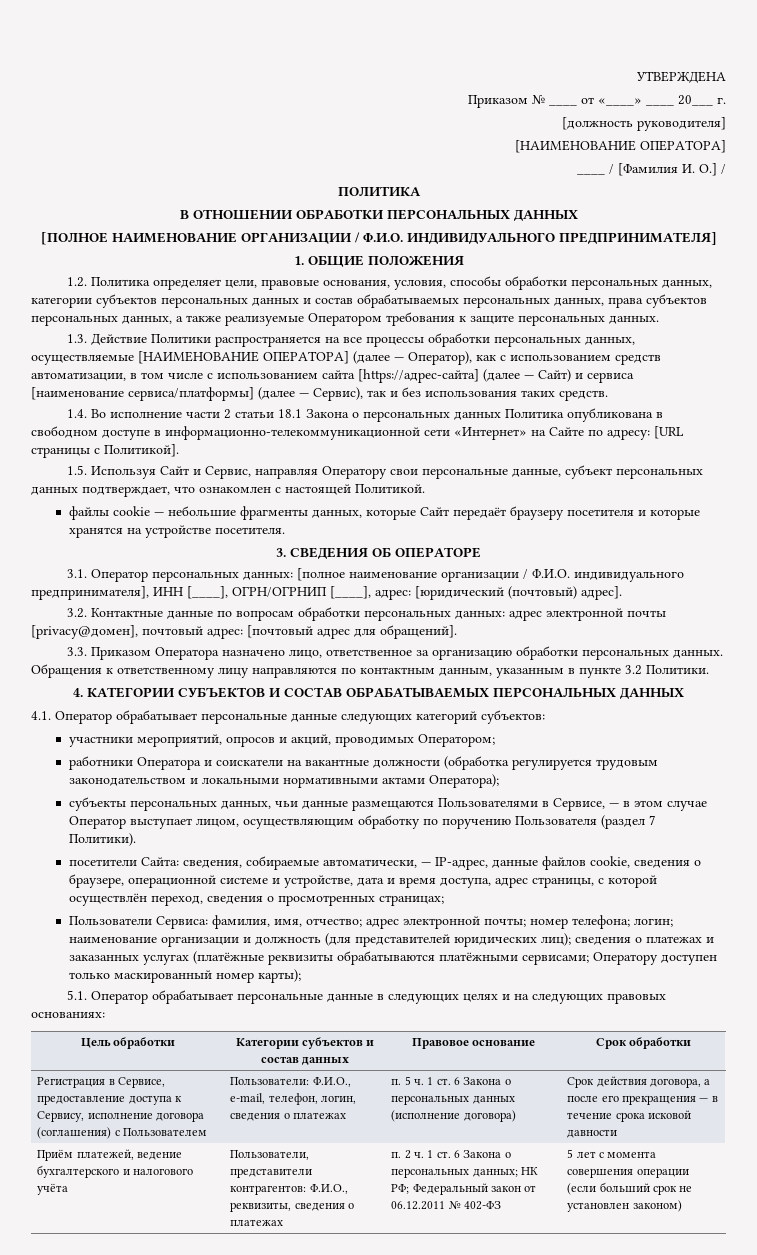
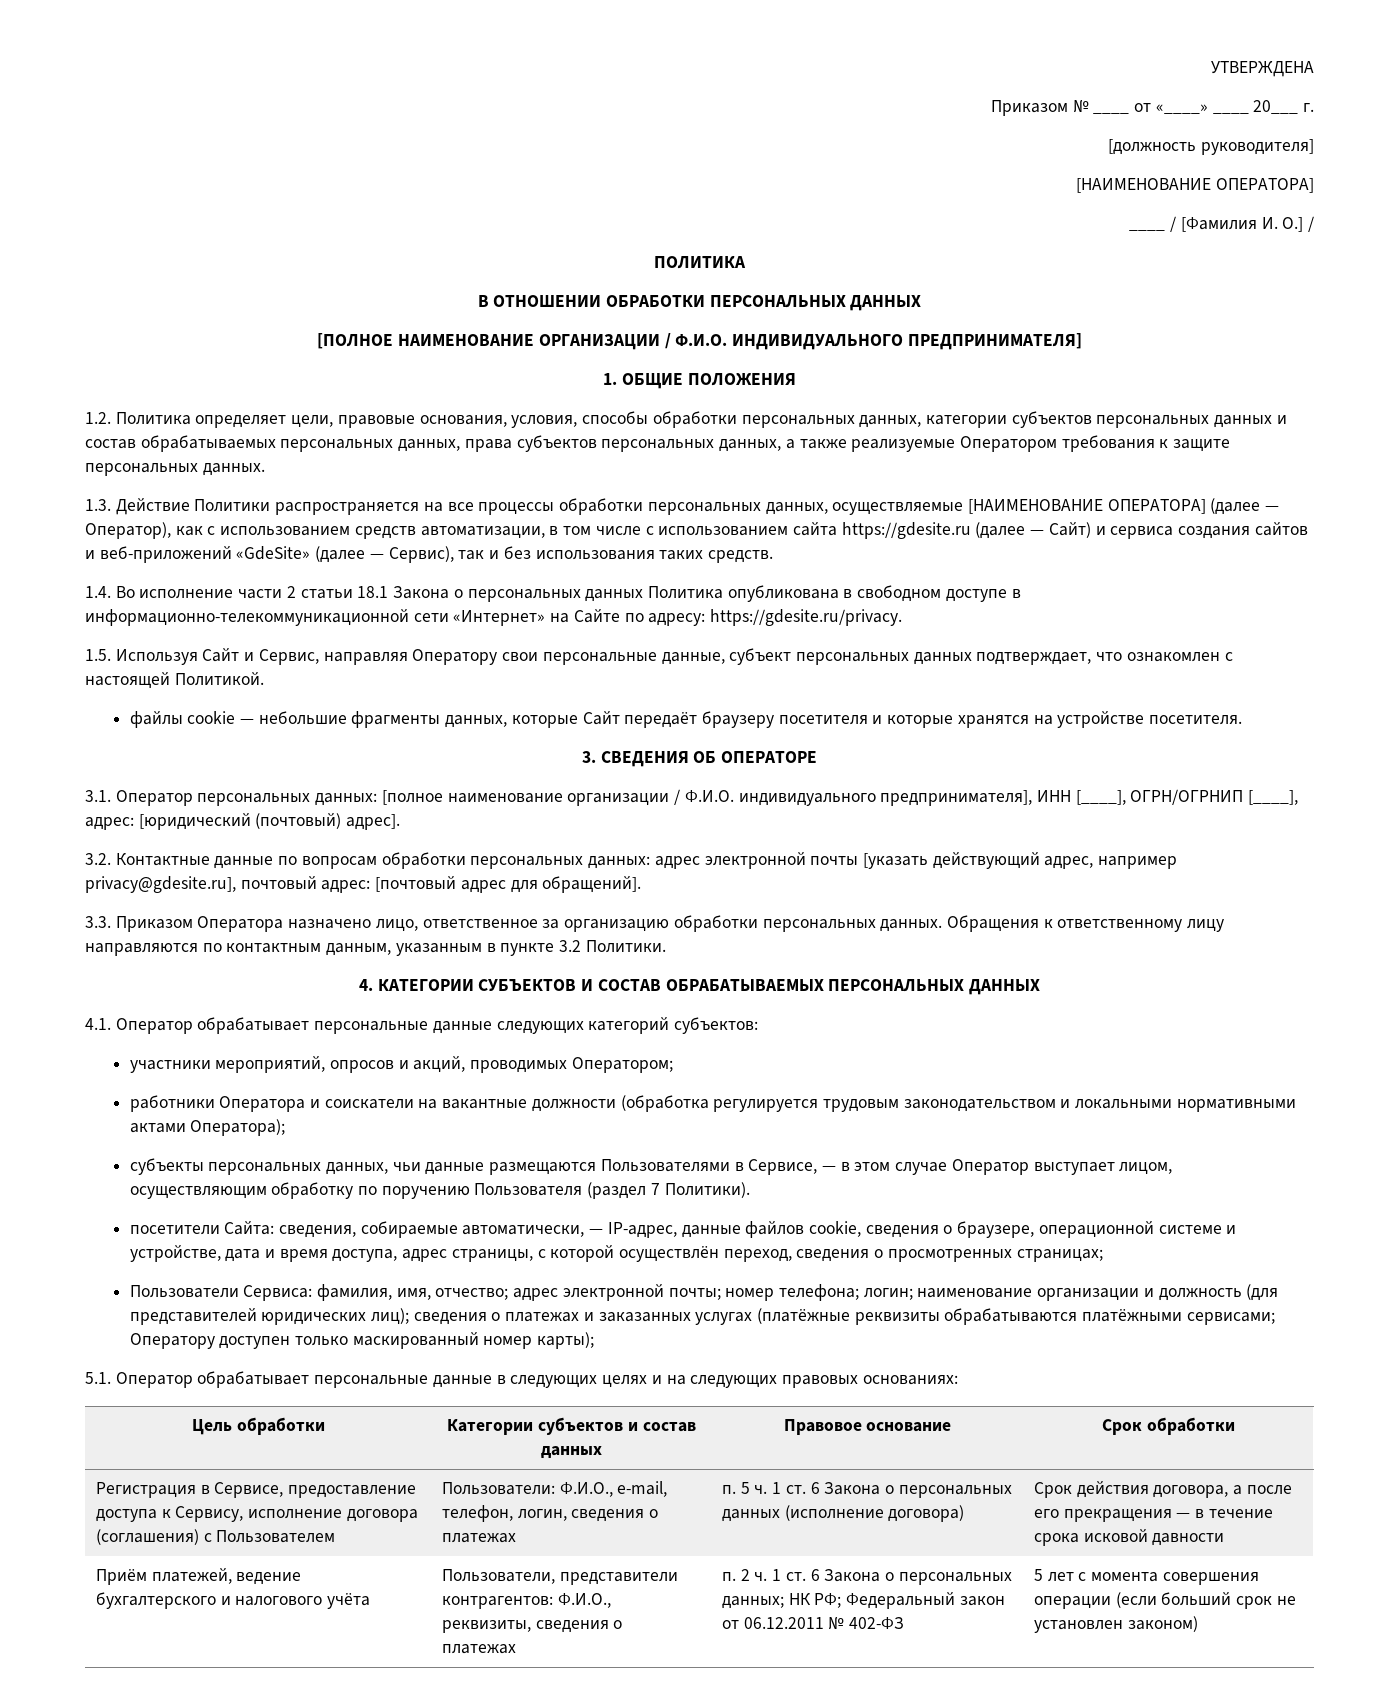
- 1.3. Действие Политики распространяется на все процессы обработки персональных данных, осуществляемые [НАИМЕНОВАНИЕ ОПЕРАТОРА] (далее — Оператор), как с использованием средств автоматизации, в том числе с использованием сайта [https://адрес-сайта] (далее — Сайт) и сервиса [наименование сервиса/платформы] (далее — Сервис), так и без использования таких средств.
+ 1.3. Действие Политики распространяется на все процессы обработки персональных данных, осуществляемые [НАИМЕНОВАНИЕ ОПЕРАТОРА] (далее — Оператор), как с использованием средств автоматизации, в том числе с использованием сайта https://gdesite.ru (далее — Сайт) и сервиса создания сайтов и веб-приложений «GdeSite» (далее — Сервис), так и без использования таких средств.
- 1.4. Во исполнение части 2 статьи 18.1 Закона о персональных данных Политика опубликована в свободном доступе в информационно-телекоммуникационной сети «Интернет» на Сайте по адресу: [URL страницы с Политикой].
+ 1.4. Во исполнение части 2 статьи 18.1 Закона о персональных данных Политика опубликована в свободном доступе в информационно-телекоммуникационной сети «Интернет» на Сайте по адресу: https://gdesite.ru/privacy.
- 3.2. Контактные данные по вопросам обработки персональных данных: адрес электронной почты [privacy@домен], почтовый адрес: [почтовый адрес для обращений].
+ 3.2. Контактные данные по вопросам обработки персональных данных: адрес электронной почты [указать действующий адрес, например privacy@gdesite.ru], почтовый адрес: [почтовый адрес для обращений].

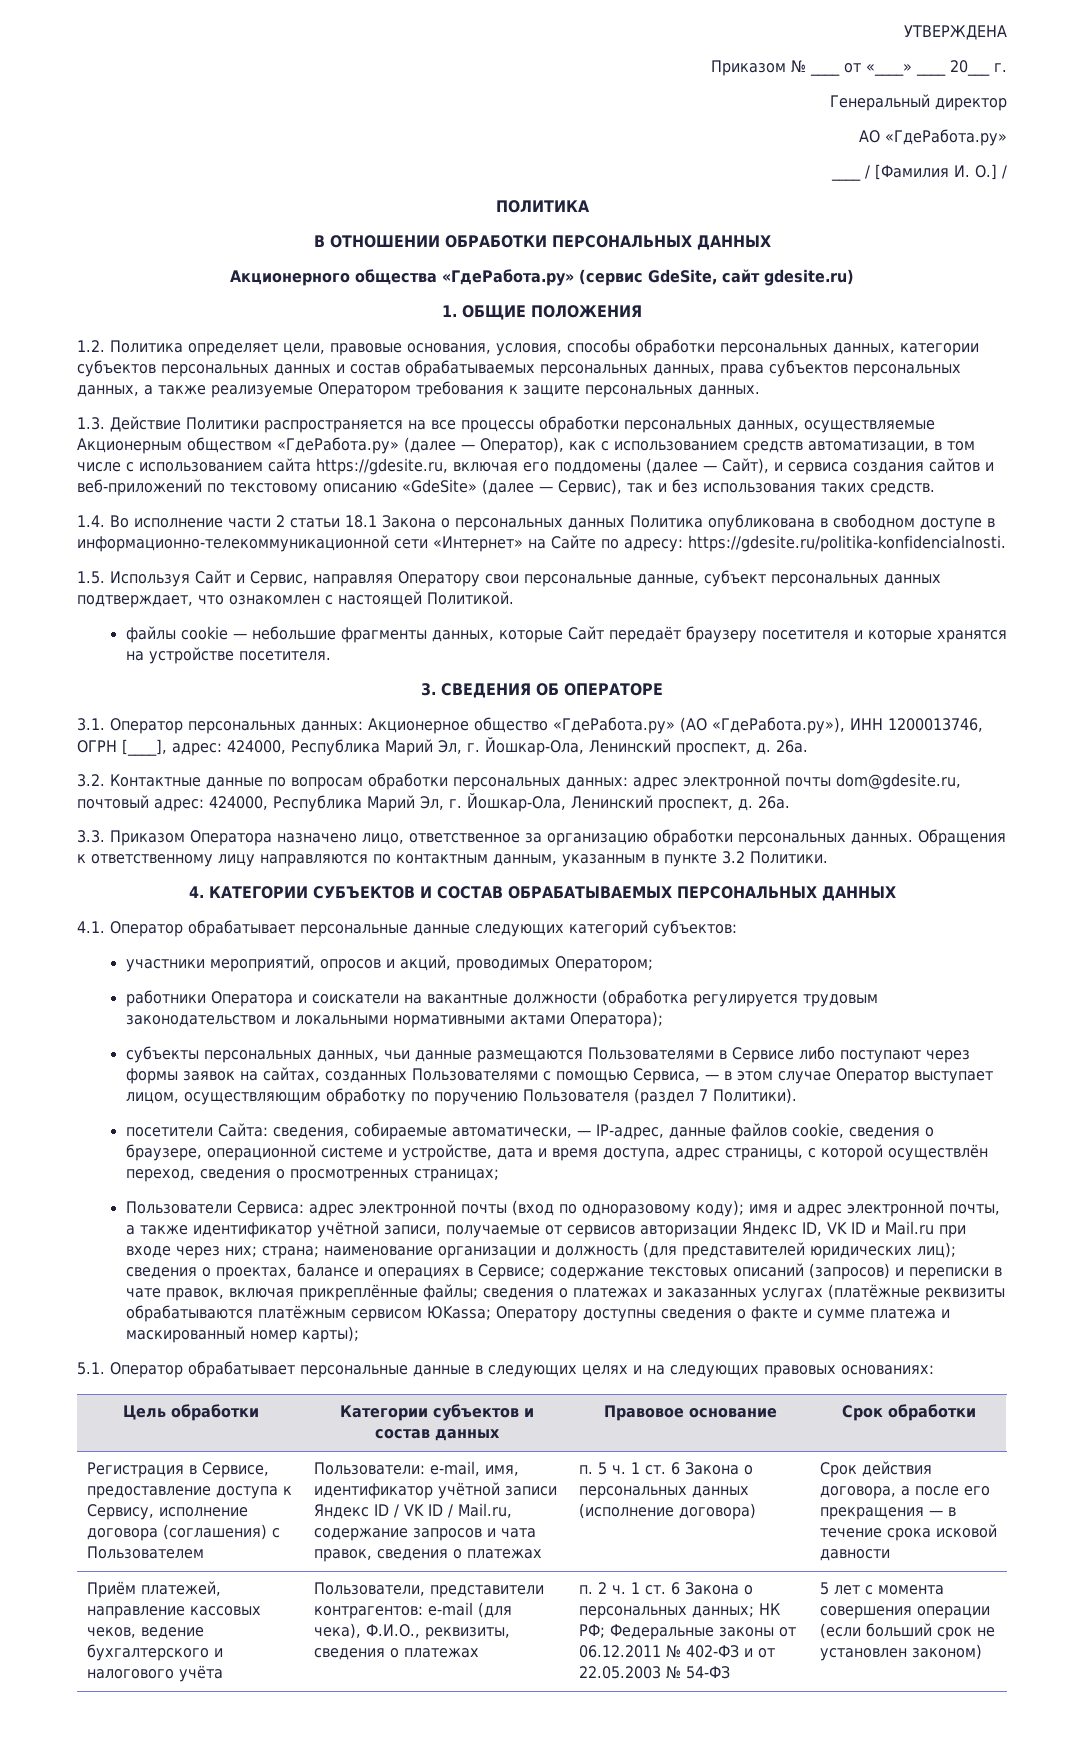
- [должность руководителя]
- [НАИМЕНОВАНИЕ ОПЕРАТОРА]
+ Генеральный директор
+ АО «ГдеРабота.ру»
- [ПОЛНОЕ НАИМЕНОВАНИЕ ОРГАНИЗАЦИИ / Ф.И.О. ИНДИВИДУАЛЬНОГО ПРЕДПРИНИМАТЕЛЯ]
+ Акционерного общества «ГдеРабота.ру» (сервис GdeSite, сайт gdesite.ru)
- 1.3. Действие Политики распространяется на все процессы обработки персональных данных, осуществляемые [НАИМЕНОВАНИЕ ОПЕРАТОРА] (далее — Оператор), как с использованием средств автоматизации, в том числе с использованием сайта https://gdesite.ru (далее — Сайт) и сервиса создания сайтов и веб-приложений «GdeSite» (далее — Сервис), так и без использования таких средств.
+ 1.3. Действие Политики распространяется на все процессы обработки персональных данных, осуществляемые Акционерным обществом «ГдеРабота.ру» (далее — Оператор), как с использованием средств автоматизации, в том числе с использованием сайта https://gdesite.ru, включая его поддомены (далее — Сайт), и сервиса создания сайтов и веб-приложений по текстовому описанию «GdeSite» (далее — Сервис), так и без использования таких средств.
- 1.4. Во исполнение части 2 статьи 18.1 Закона о персональных данных Политика опубликована в свободном доступе в информационно-телекоммуникационной сети «Интернет» на Сайте по адресу: https://gdesite.ru/privacy.
+ 1.4. Во исполнение части 2 статьи 18.1 Закона о персональных данных Политика опубликована в свободном доступе в информационно-телекоммуникационной сети «Интернет» на Сайте по адресу: https://gdesite.ru/politika-konfidencialnosti.
- 3.1. Оператор персональных данных: [полное наименование организации / Ф.И.О. индивидуального предпринимателя], ИНН [____], ОГРН/ОГРНИП [____], адрес: [юридический (почтовый) адрес].
+ 3.1. Оператор персональных данных: Акционерное общество «ГдеРабота.ру» (АО «ГдеРабота.ру»), ИНН 1200013746, ОГРН [____], адрес: 424000, Республика Марий Эл, г. Йошкар-Ола, Ленинский проспект, д. 26а.
- 3.2. Контактные данные по вопросам обработки персональных данных: адрес электронной почты [указать действующий адрес, например privacy@gdesite.ru], почтовый адрес: [почтовый адрес для обращений].
+ 3.2. Контактные данные по вопросам обработки персональных данных: адрес электронной почты dom@gdesite.ru, почтовый адрес: 424000, Республика Марий Эл, г. Йошкар-Ола, Ленинский проспект, д. 26а.
- субъекты персональных данных, чьи данные размещаются Пользователями в Сервисе, — в этом случае Оператор выступает лицом, осуществляющим обработку по поручению Пользователя (раздел 7 Политики).
+ субъекты персональных данных, чьи данные размещаются Пользователями в Сервисе либо поступают через формы заявок на сайтах, созданных Пользователями с помощью Сервиса, — в этом случае Оператор выступает лицом, осуществляющим обработку по поручению Пользователя (раздел 7 Политики).
- Пользователи Сервиса: фамилия, имя, отчество; адрес электронной почты; номер телефона; логин; наименование организации и должность (для представителей юридических лиц); сведения о платежах и заказанных услугах (платёжные реквизиты обрабатываются платёжными сервисами; Оператору доступен только маскированный номер карты);
+ Пользователи Сервиса: адрес электронной почты (вход по одноразовому коду); имя и адрес электронной почты, а также идентификатор учётной записи, получаемые от сервисов авторизации Яндекс ID, VK ID и Mail.ru при входе через них; страна; наименование организации и должность (для представителей юридических лиц); сведения о проектах, балансе и операциях в Сервисе; содержание текстовых описаний (запросов) и переписки в чате правок, включая прикреплённые файлы; сведения о платежах и заказанных услугах (платёжные реквизиты обрабатываются платёжным сервисом ЮKassa; Оператору доступны сведения о факте и сумме платежа и маскированный номер карты);
- Пользователи: Ф.И.О., e-mail, телефон, логин, сведения о платежах
+ Пользователи: e-mail, имя, идентификатор учётной записи Яндекс ID / VK ID / Mail.ru, содержание запросов и чата правок, сведения о платежах
- Приём платежей, ведение бухгалтерского и налогового учёта
+ Приём платежей, направление кассовых чеков, ведение бухгалтерского и налогового учёта
- Пользователи, представители контрагентов: Ф.И.О., реквизиты, сведения о платежах
+ Пользователи, представители контрагентов: e-mail (для чека), Ф.И.О., реквизиты, сведения о платежах
- п. 2 ч. 1 ст. 6 Закона о персональных данных; НК РФ; Федеральный закон от 06.12.2011 № 402-ФЗ
+ п. 2 ч. 1 ст. 6 Закона о персональных данных; НК РФ; Федеральные законы от 06.12.2011 № 402-ФЗ и от 22.05.2003 № 54-ФЗ

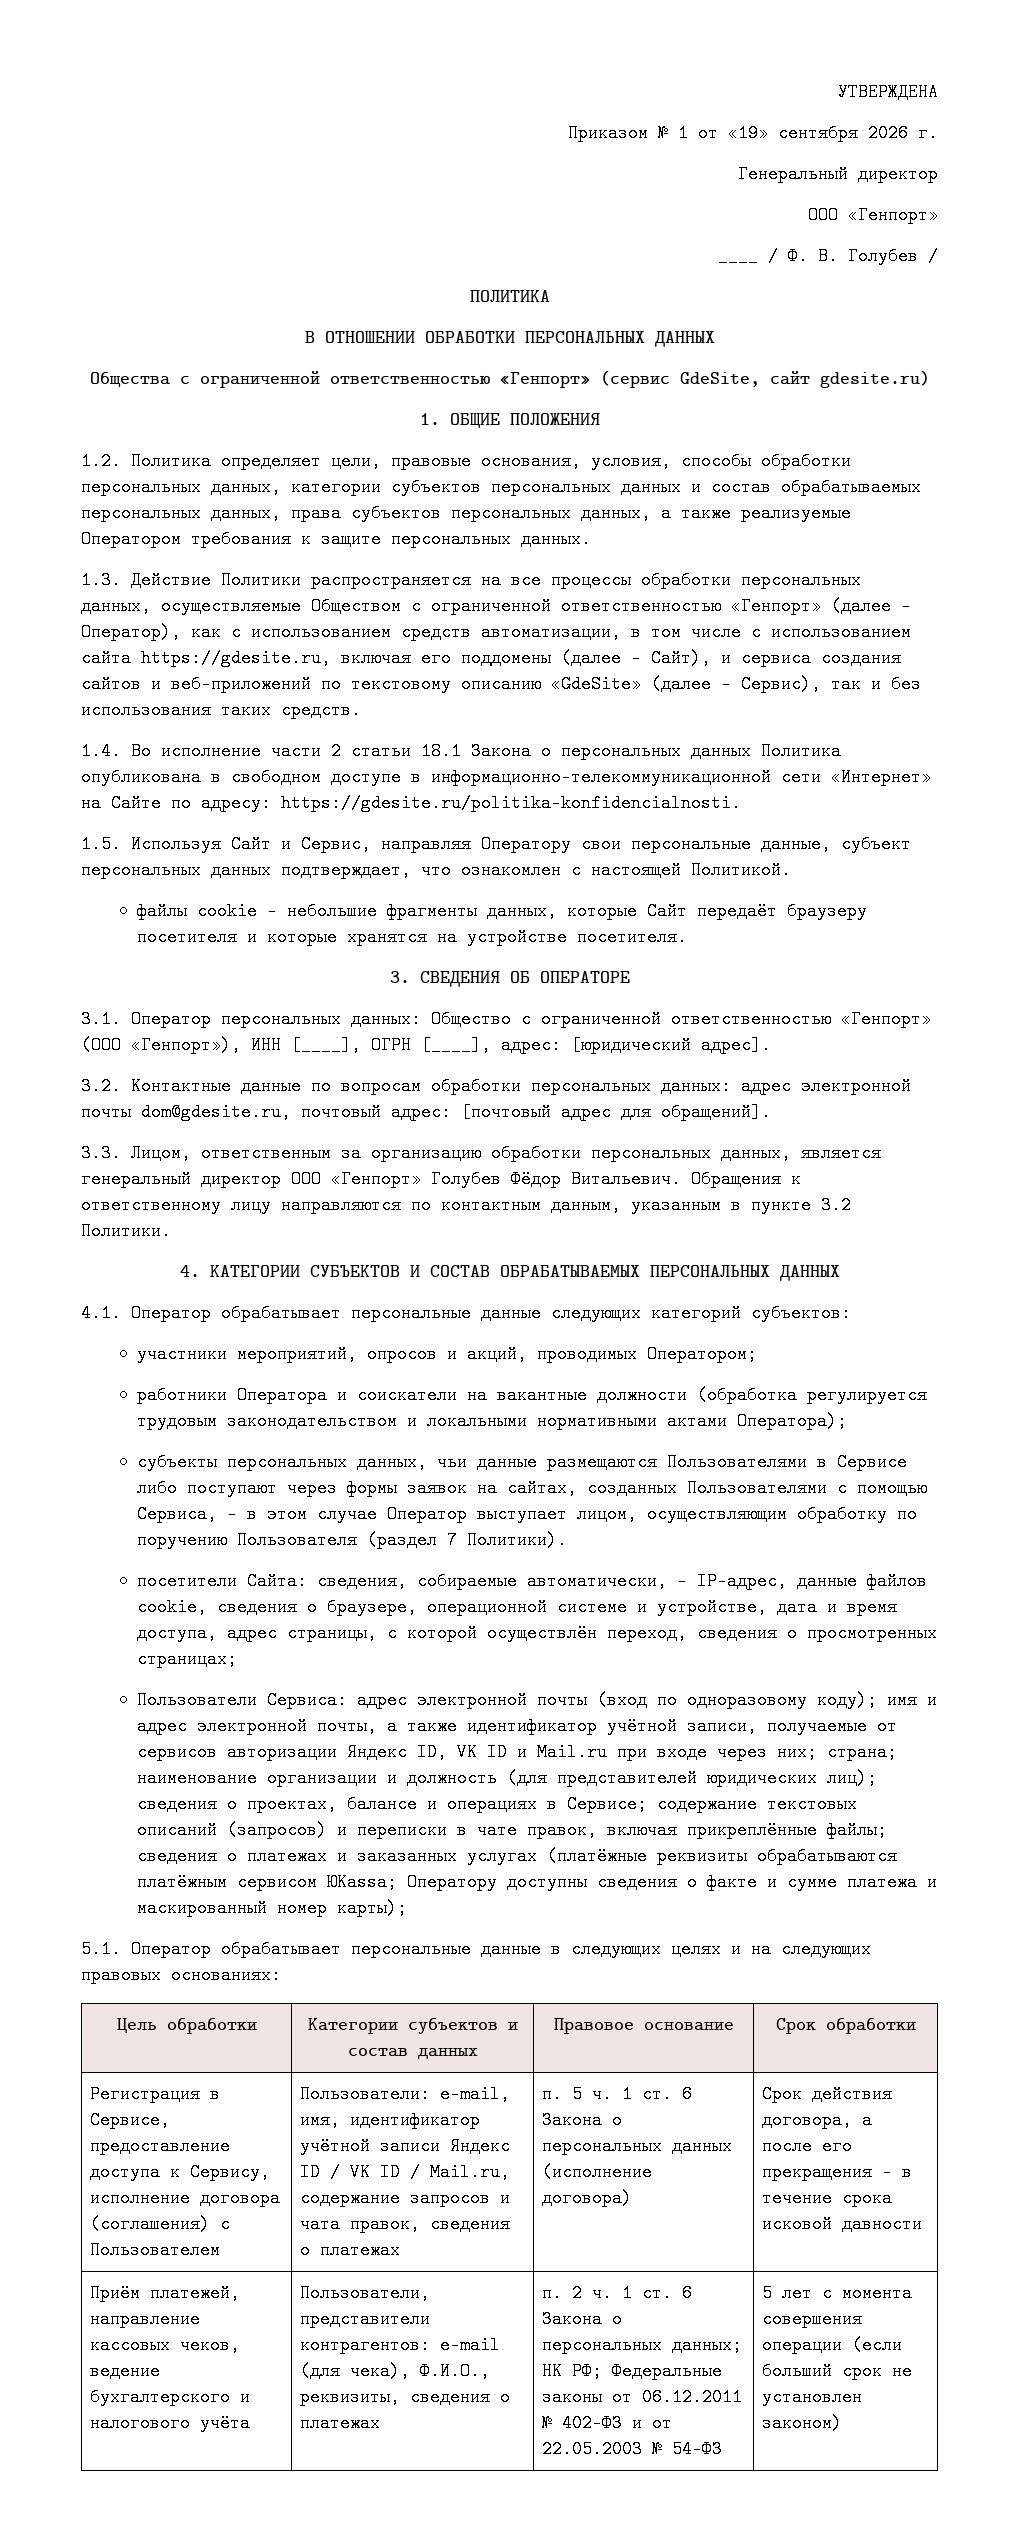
- Приказом № ____ от «____» ____ 20___ г.
+ Приказом № 1 от «19» сентября 2026 г.
  Генеральный директор
- АО «ГдеРабота.ру»
+ ООО «Генпорт»
- ____ / [Фамилия И. О.] /
+ ____ / Ф. В. Голубев /
- Акционерного общества «ГдеРабота.ру» (сервис GdeSite, сайт gdesite.ru)
+ Общества с ограниченной ответственностью «Генпорт» (сервис GdeSite, сайт gdesite.ru)
- 1.3. Действие Политики распространяется на все процессы обработки персональных данных, осуществляемые Акционерным обществом «ГдеРабота.ру» (далее — Оператор), как с использованием средств автоматизации, в том числе с использованием сайта https://gdesite.ru, включая его поддомены (далее — Сайт), и сервиса создания сайтов и веб-приложений по текстовому описанию «GdeSite» (далее — Сервис), так и без использования таких средств.
+ 1.3. Действие Политики распространяется на все процессы обработки персональных данных, осуществляемые Обществом с ограниченной ответственностью «Генпорт» (далее — Оператор), как с использованием средств автоматизации, в том числе с использованием сайта https://gdesite.ru, включая его поддомены (далее — Сайт), и сервиса создания сайтов и веб-приложений по текстовому описанию «GdeSite» (далее — Сервис), так и без использования таких средств.
- 3.1. Оператор персональных данных: Акционерное общество «ГдеРабота.ру» (АО «ГдеРабота.ру»), ИНН 1200013746, ОГРН [____], адрес: 424000, Республика Марий Эл, г. Йошкар-Ола, Ленинский проспект, д. 26а.
+ 3.1. Оператор персональных данных: Общество с ограниченной ответственностью «Генпорт» (ООО «Генпорт»), ИНН [____], ОГРН [____], адрес: [юридический адрес].
- 3.2. Контактные данные по вопросам обработки персональных данных: адрес электронной почты dom@gdesite.ru, почтовый адрес: 424000, Республика Марий Эл, г. Йошкар-Ола, Ленинский проспект, д. 26а.
- 3.3. Приказом Оператора назначено лицо, ответственное за организацию обработки персональных данных.
+ 3.2. Контактные данные по вопросам обработки персональных данных: адрес электронной почты dom@gdesite.ru, почтовый адрес: [почтовый адрес для обращений].
+ 3.3. Лицом, ответственным за организацию обработки персональных данных, является генеральный директор ООО «Генпорт» Голубев Фёдор Витальевич.

